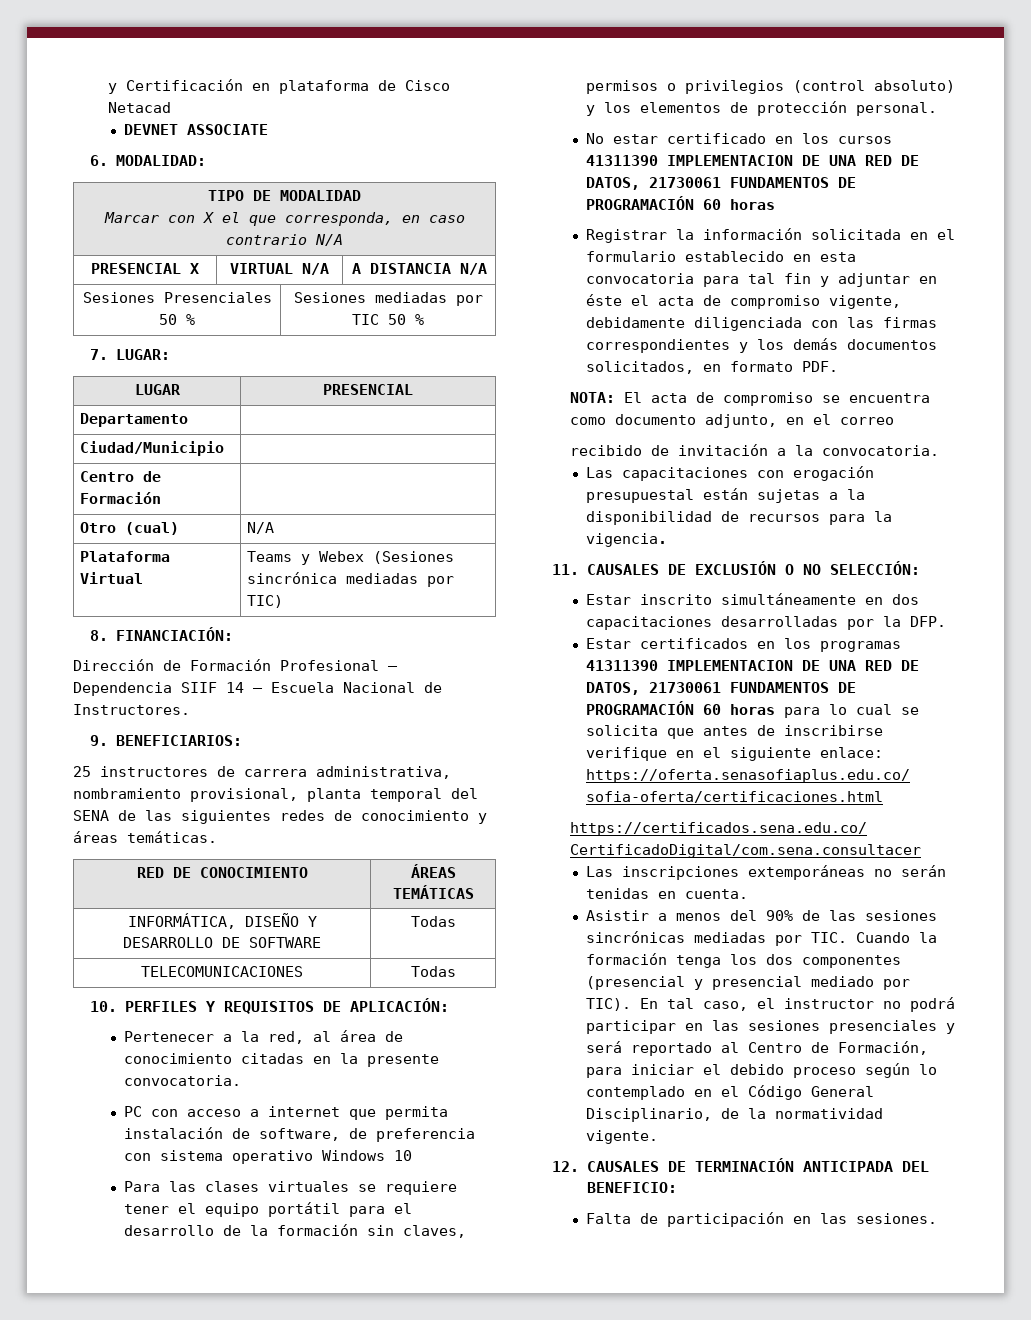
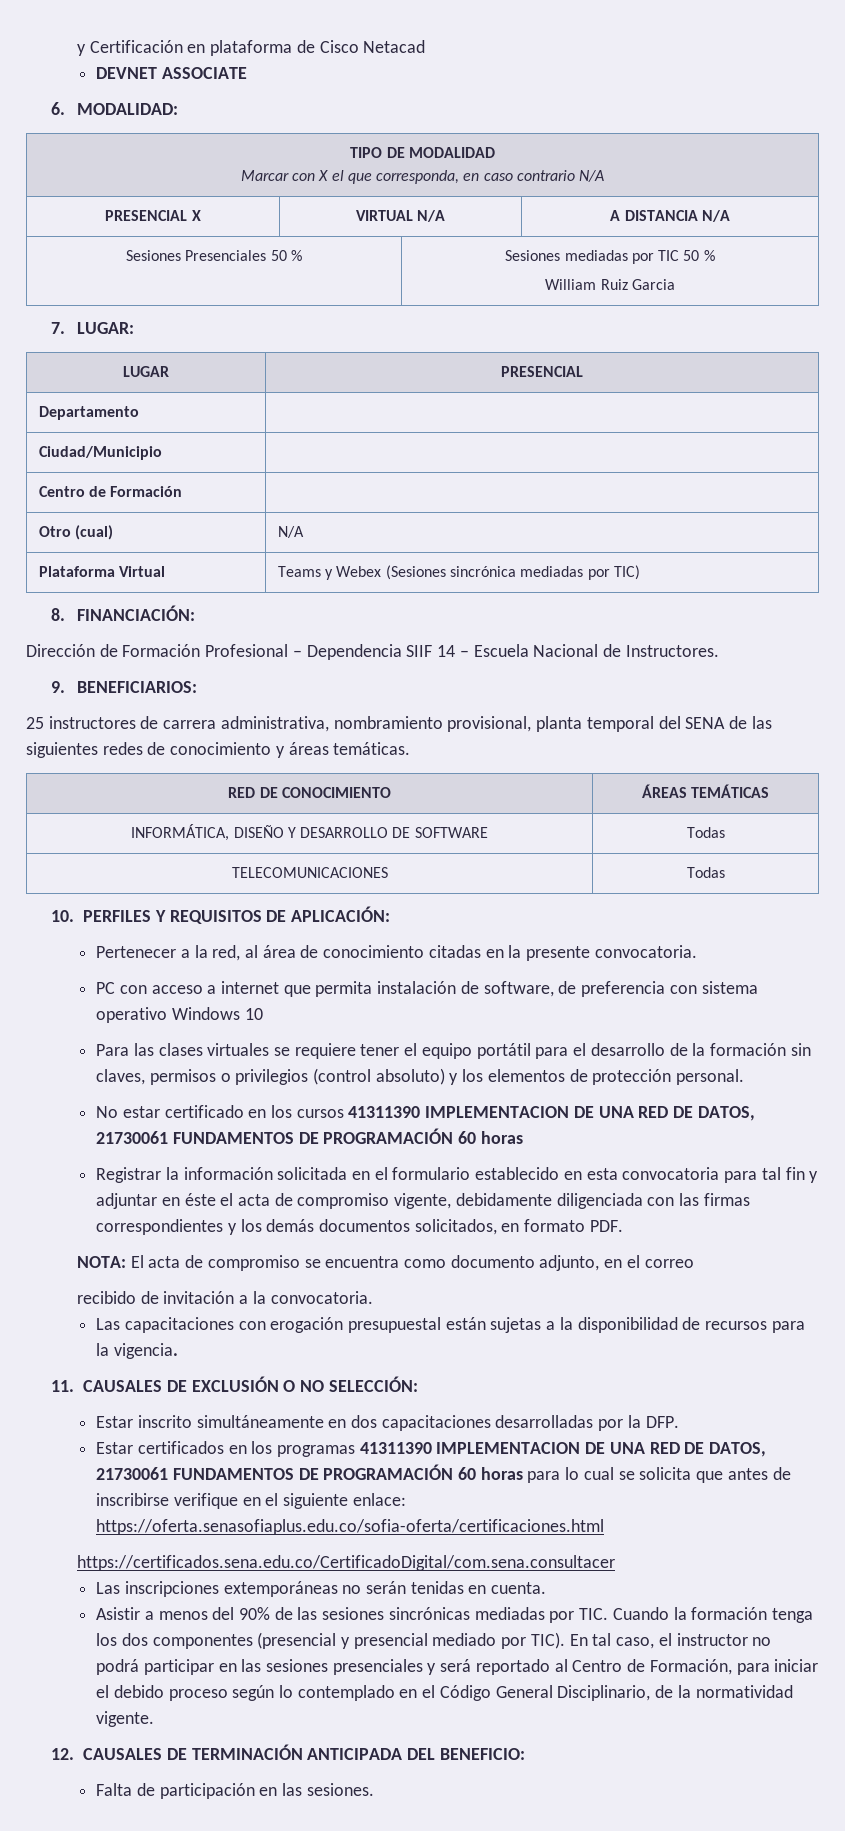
  Sesiones Presenciales 50 % | Sesiones mediadas por TIC 50 %
+ William Ruiz Garcia

